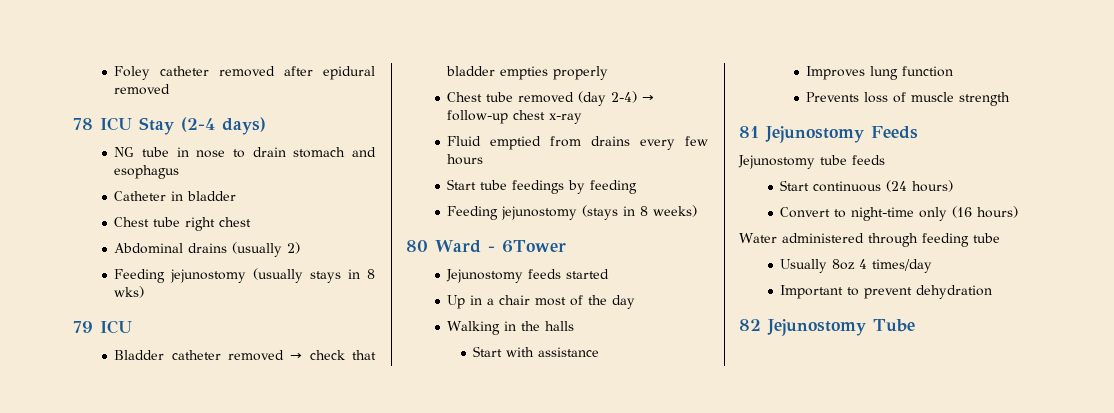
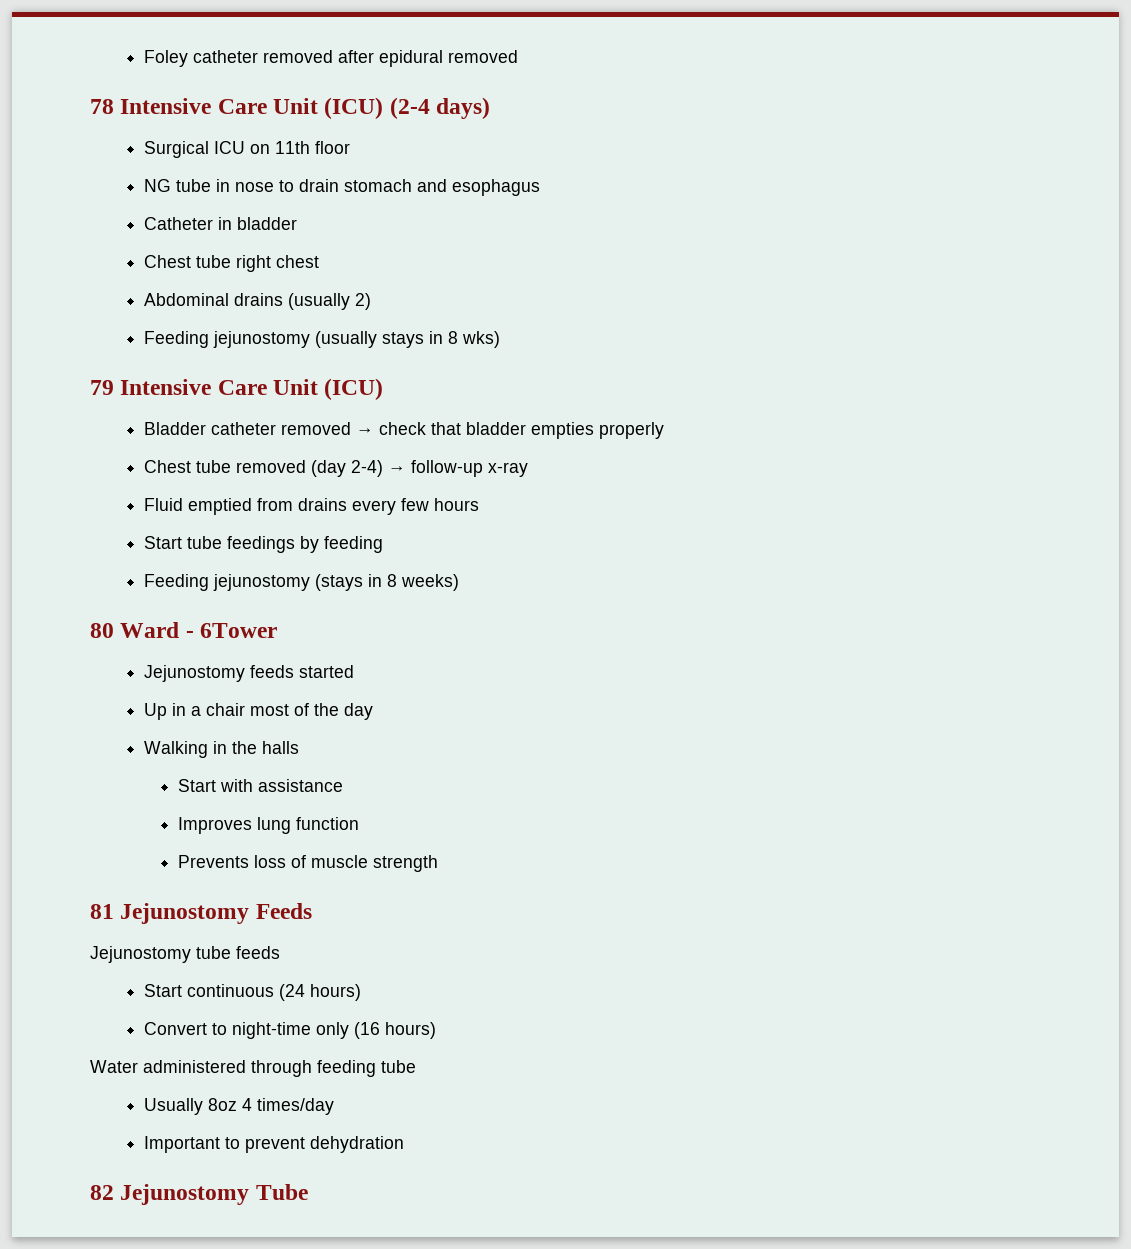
- 78 ICU Stay (2-4 days)
+ 78 Intensive Care Unit (ICU) (2-4 days)
+ Surgical ICU on 11th floor
- 79 ICU
+ 79 Intensive Care Unit (ICU)
- Chest tube removed (day 2-4) → follow-up chest x-ray
+ Chest tube removed (day 2-4) → follow-up x-ray

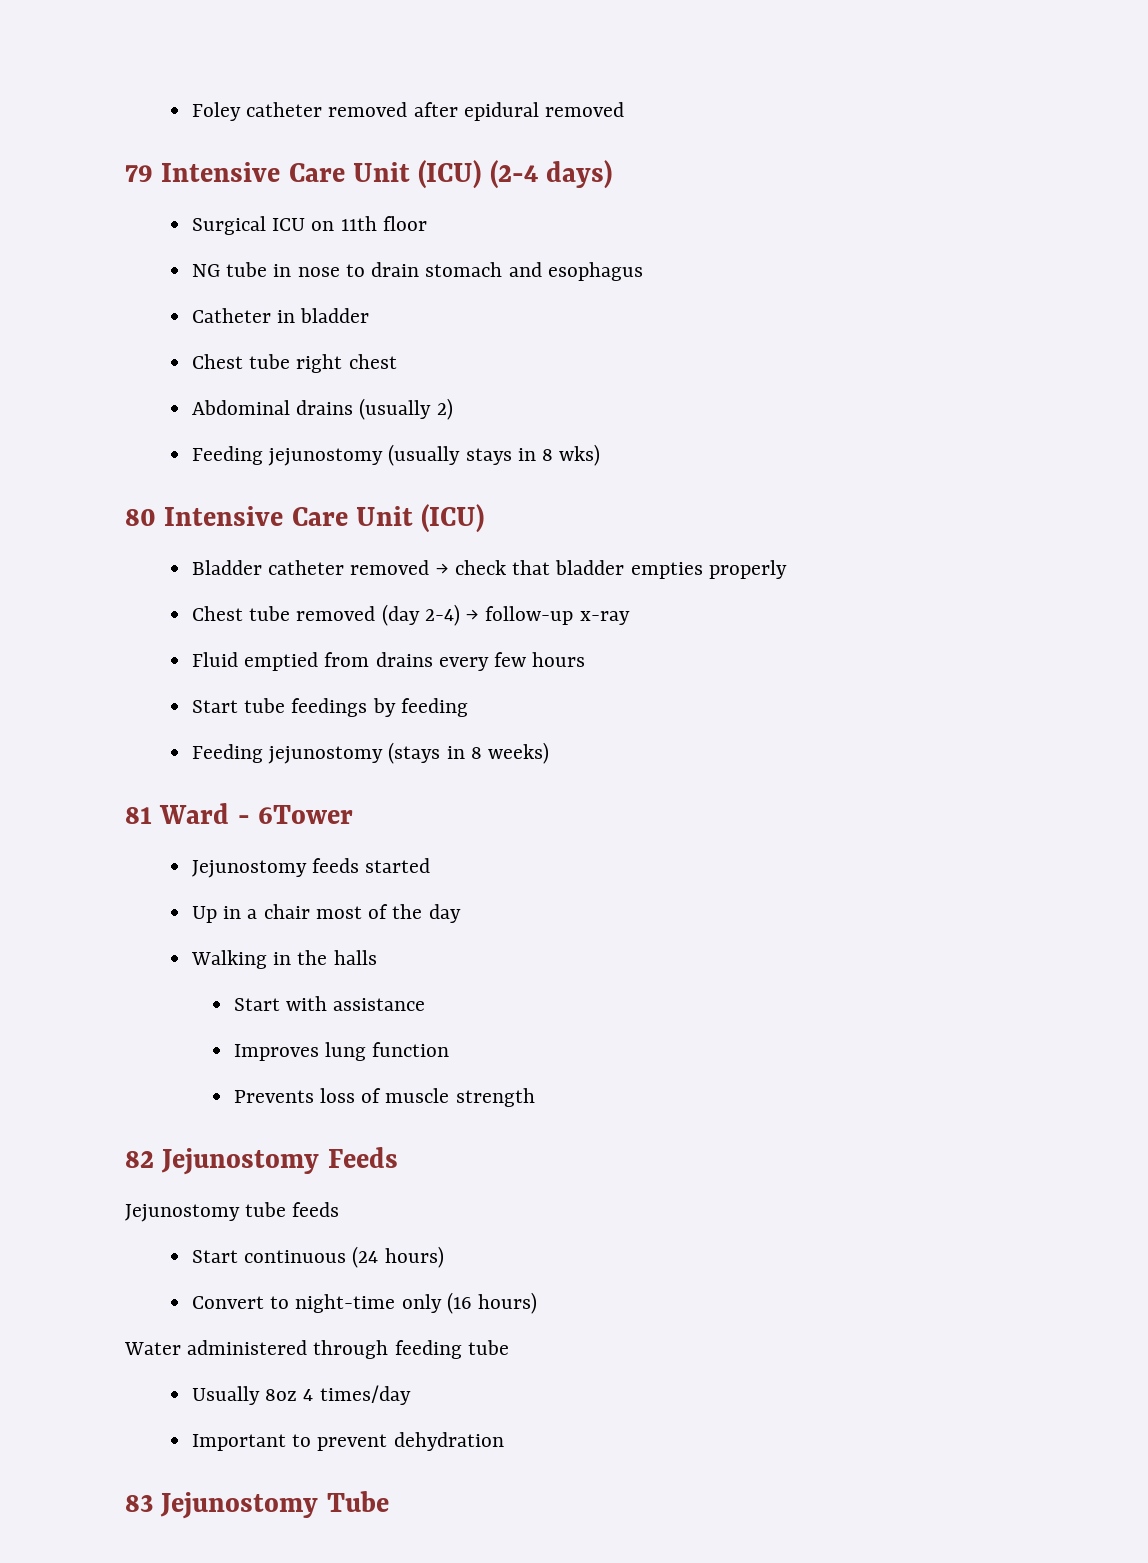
- 78 Intensive Care Unit (ICU) (2-4 days)
+ 79 Intensive Care Unit (ICU) (2-4 days)
- 79 Intensive Care Unit (ICU)
+ 80 Intensive Care Unit (ICU)
- 80 Ward - 6Tower
+ 81 Ward - 6Tower
- 81 Jejunostomy Feeds
+ 82 Jejunostomy Feeds
- 82 Jejunostomy Tube
+ 83 Jejunostomy Tube

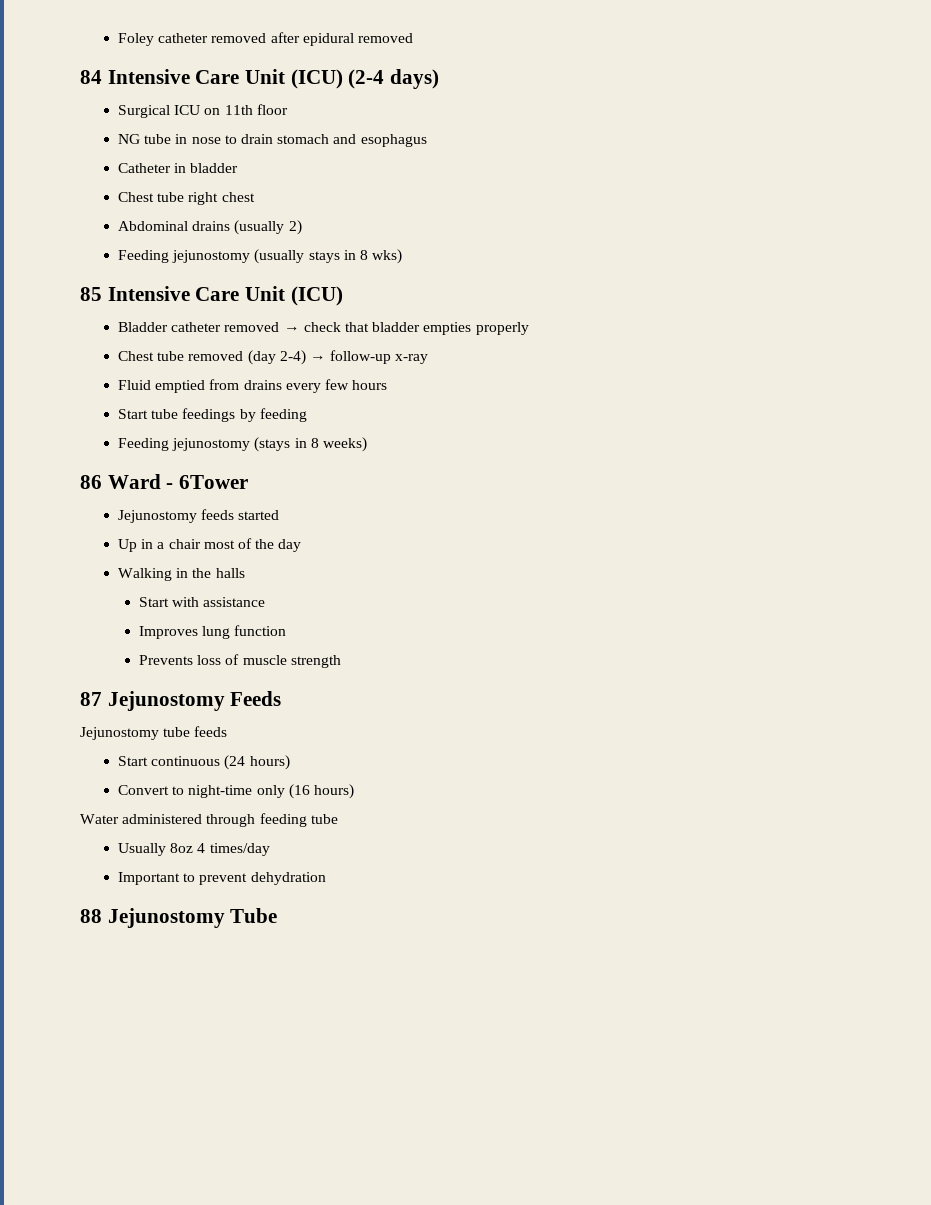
- 79 Intensive Care Unit (ICU) (2-4 days)
+ 84 Intensive Care Unit (ICU) (2-4 days)
- 80 Intensive Care Unit (ICU)
+ 85 Intensive Care Unit (ICU)
- 81 Ward - 6Tower
+ 86 Ward - 6Tower
- 82 Jejunostomy Feeds
+ 87 Jejunostomy Feeds
- 83 Jejunostomy Tube
+ 88 Jejunostomy Tube

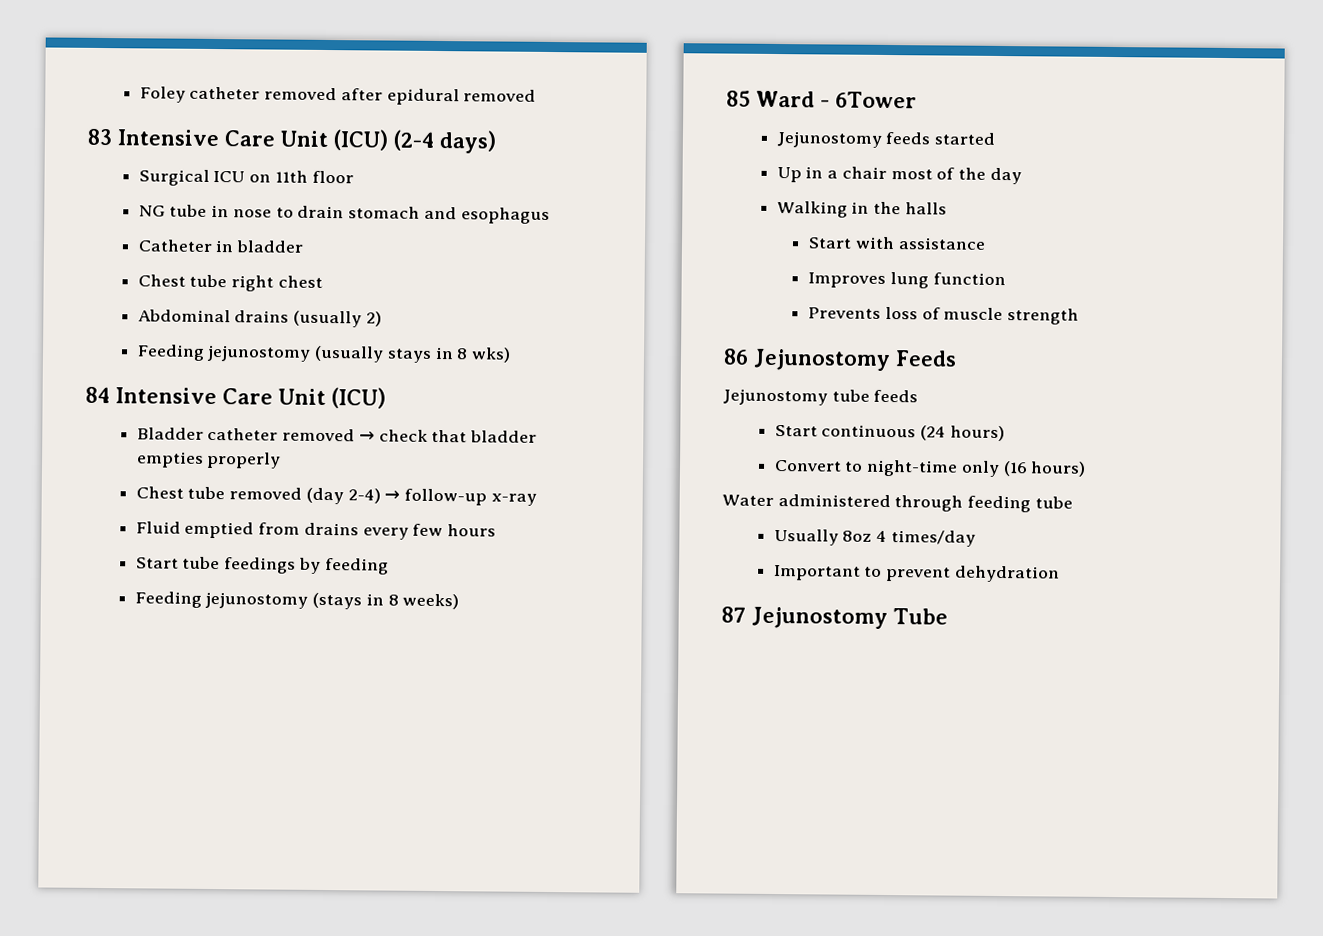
- 84 Intensive Care Unit (ICU) (2-4 days)
+ 83 Intensive Care Unit (ICU) (2-4 days)
- 85 Intensive Care Unit (ICU)
+ 84 Intensive Care Unit (ICU)
- 86 Ward - 6Tower
+ 85 Ward - 6Tower
- 87 Jejunostomy Feeds
+ 86 Jejunostomy Feeds
- 88 Jejunostomy Tube
+ 87 Jejunostomy Tube

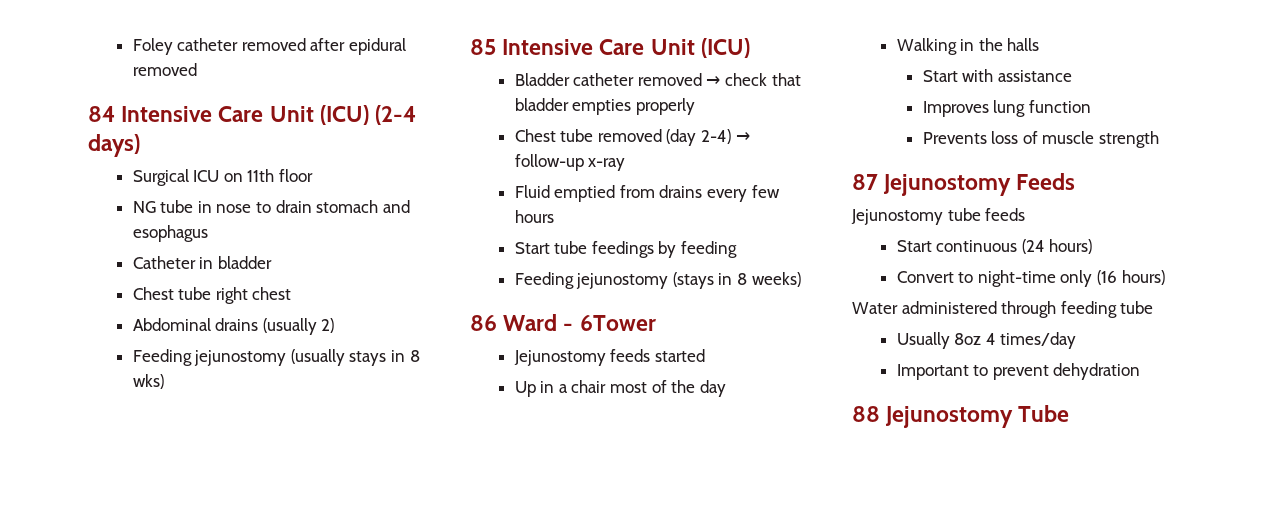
- 83 Intensive Care Unit (ICU) (2-4 days)
+ 84 Intensive Care Unit (ICU) (2-4 days)
- 84 Intensive Care Unit (ICU)
+ 85 Intensive Care Unit (ICU)
- 85 Ward - 6Tower
+ 86 Ward - 6Tower
- 86 Jejunostomy Feeds
+ 87 Jejunostomy Feeds
- 87 Jejunostomy Tube
+ 88 Jejunostomy Tube

